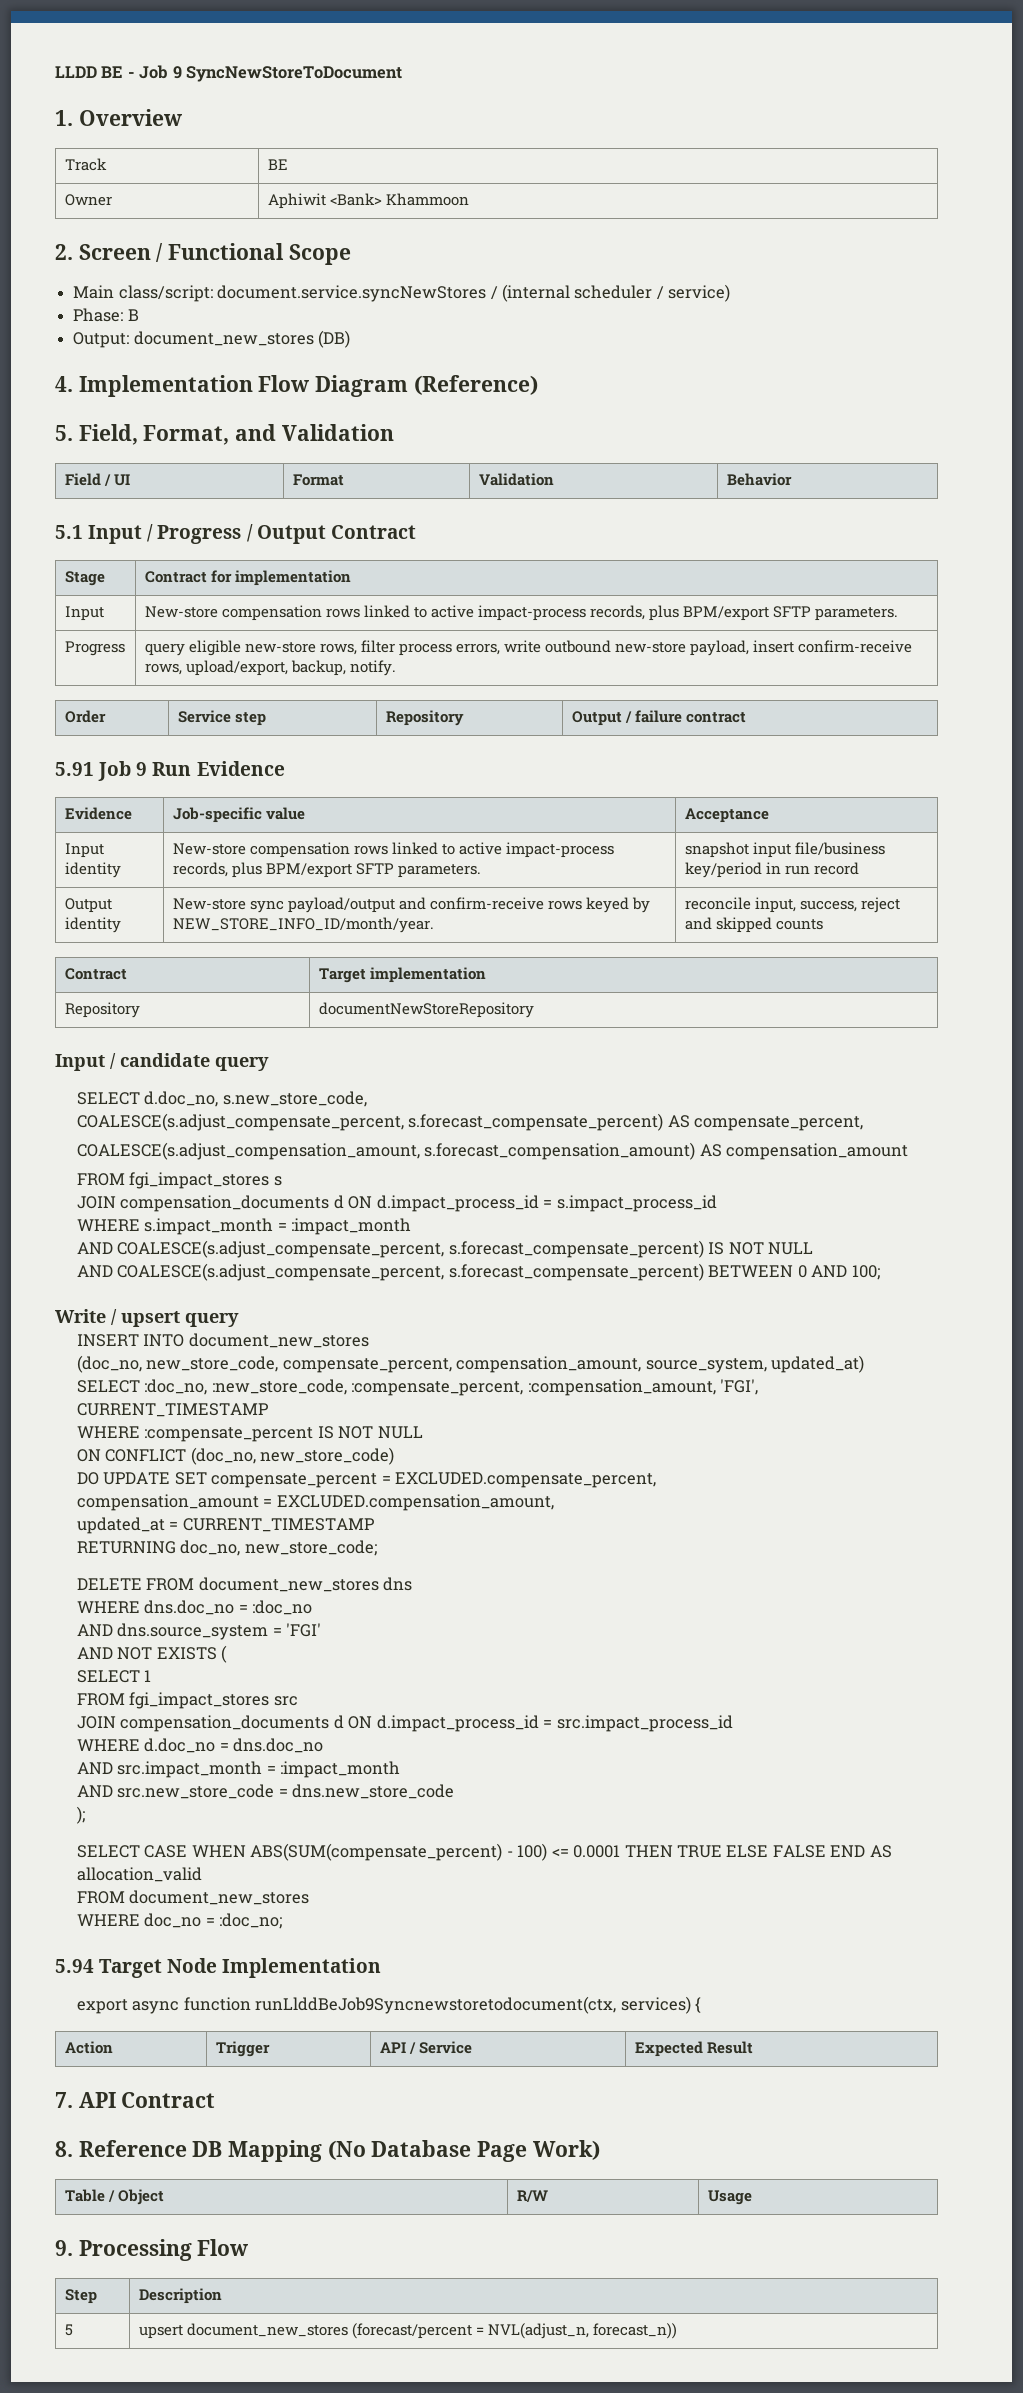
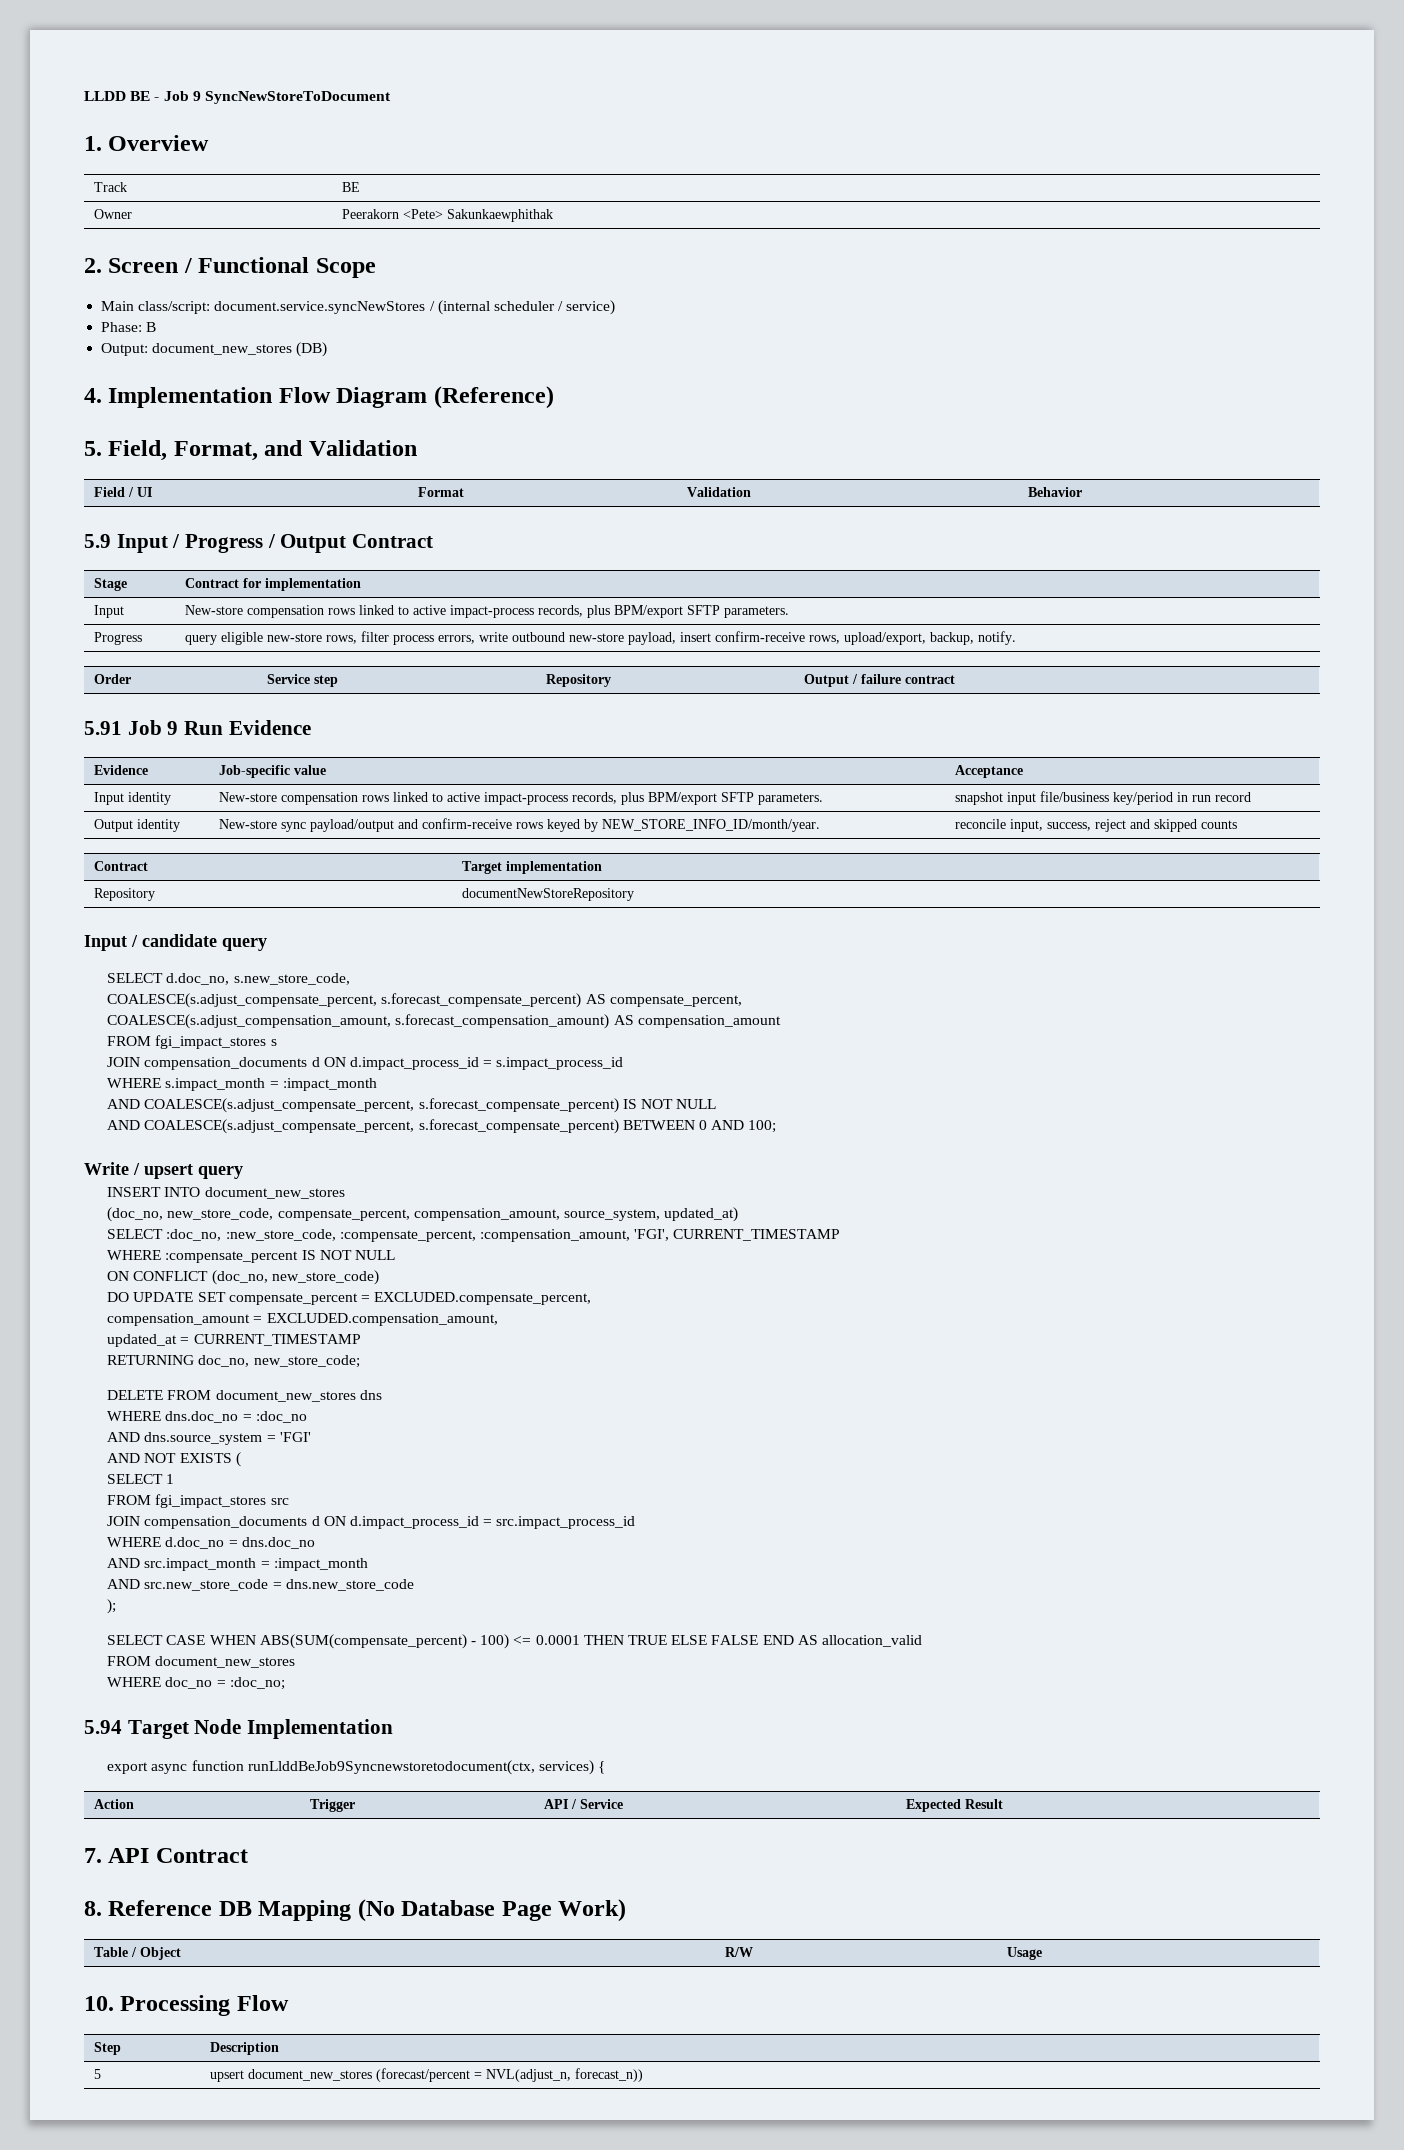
- Owner | Aphiwit <Bank> Khammoon
+ Owner | Peerakorn <Pete> Sakunkaewphithak
- 5.1 Input / Progress / Output Contract
+ 5.9 Input / Progress / Output Contract
- 9. Processing Flow
+ 10. Processing Flow

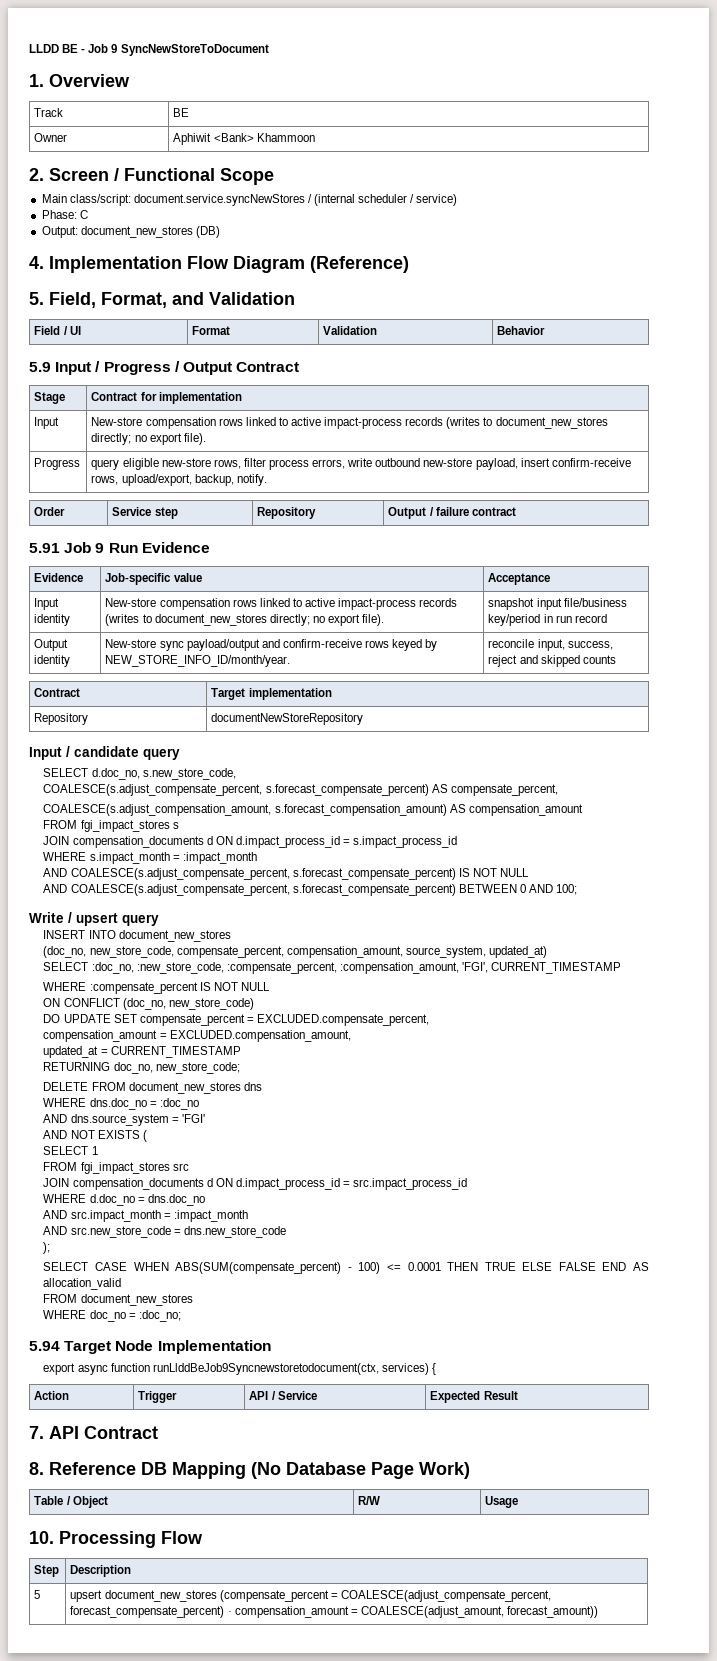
- Owner | Peerakorn <Pete> Sakunkaewphithak
+ Owner | Aphiwit <Bank> Khammoon
- Phase: B
+ Phase: C
- Input | New-store compensation rows linked to active impact-process records, plus BPM/export SFTP parameters.
+ Input | New-store compensation rows linked to active impact-process records (writes to document_new_stores directly; no export file).
- Input identity | New-store compensation rows linked to active impact-process records, plus BPM/export SFTP parameters. | snapshot input file/business key/period in run record
+ Input identity | New-store compensation rows linked to active impact-process records (writes to document_new_stores directly; no export file). | snapshot input file/business key/period in run record
- 5 | upsert document_new_stores (forecast/percent = NVL(adjust_n, forecast_n))
+ 5 | upsert document_new_stores (compensate_percent = COALESCE(adjust_compensate_percent, forecast_compensate_percent) · compensation_amount = COALESCE(adjust_amount, forecast_amount))

